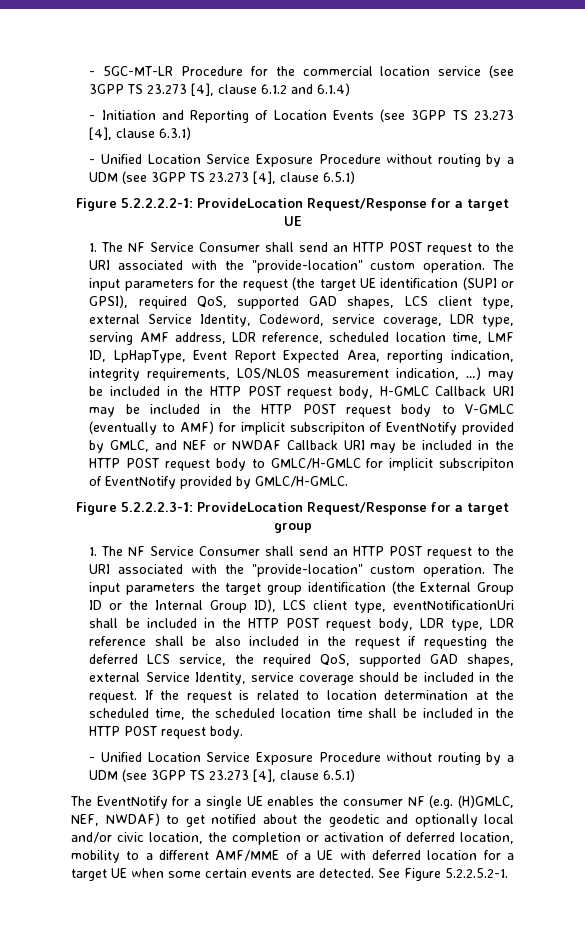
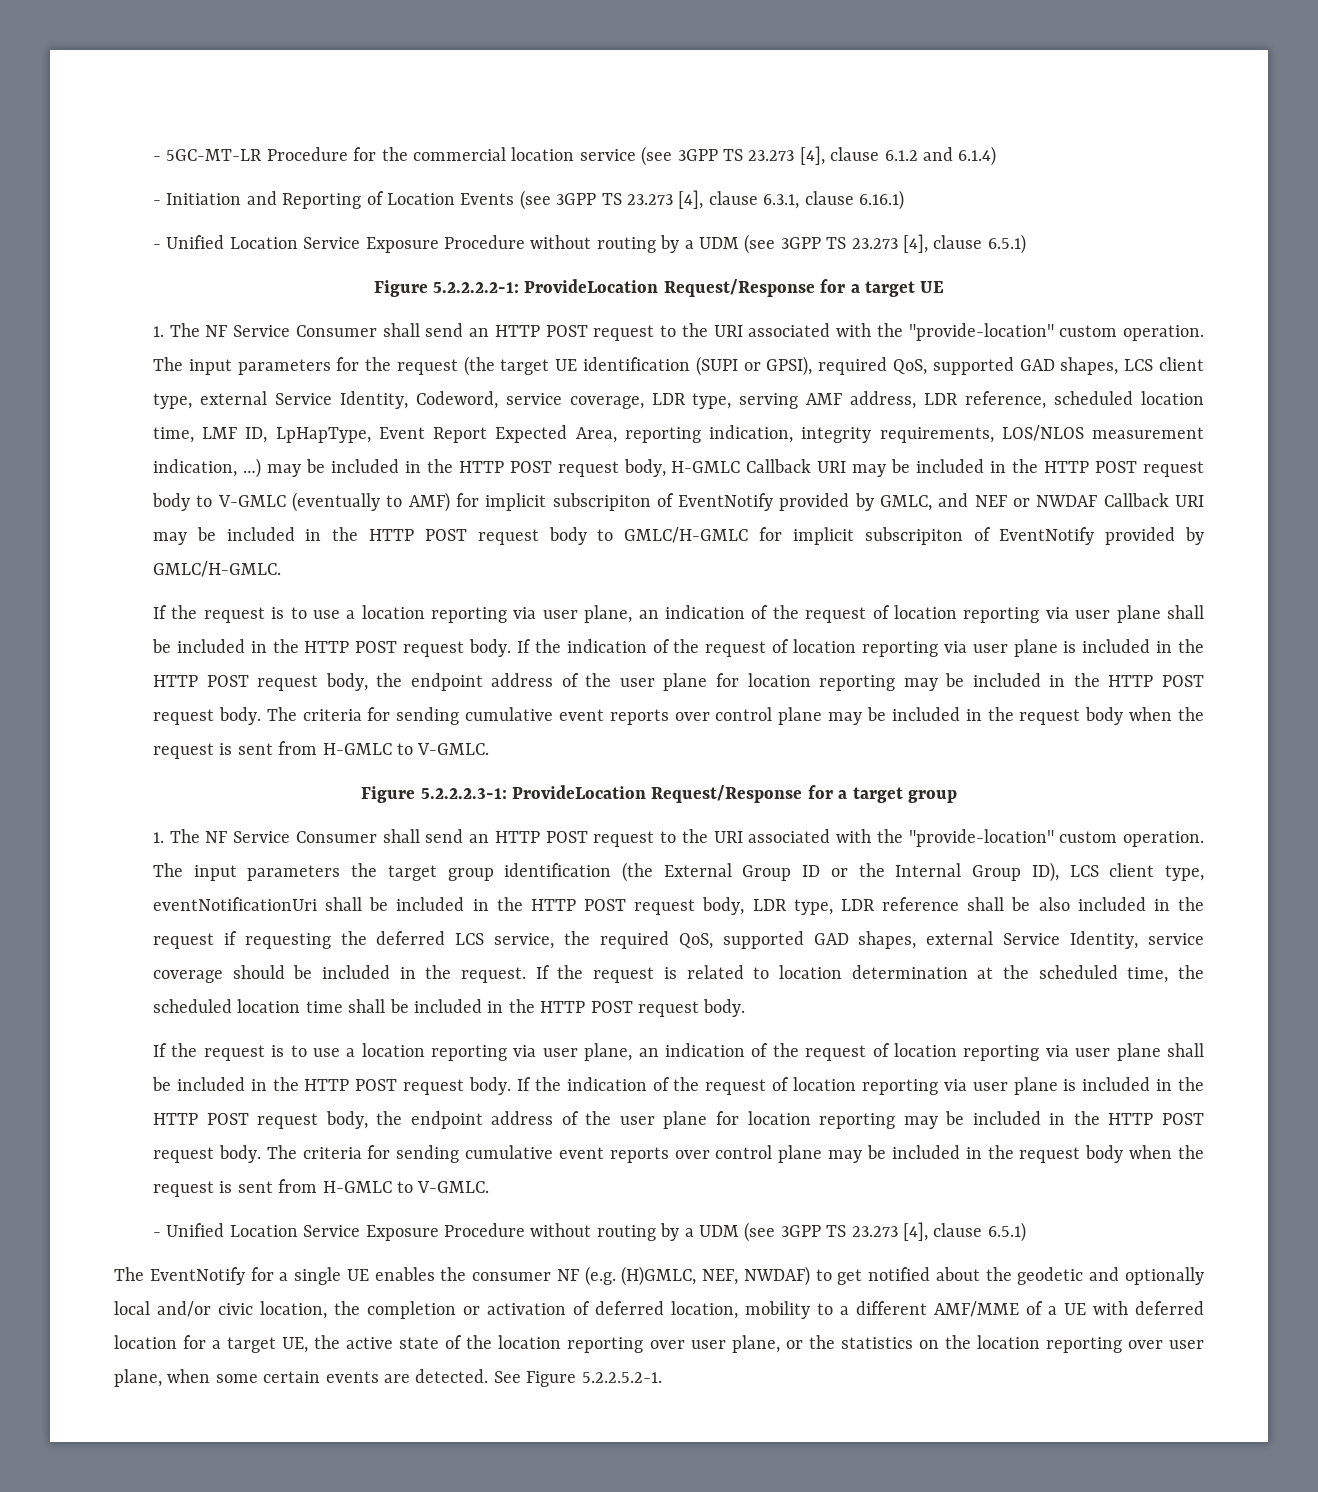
- - Initiation and Reporting of Location Events (see 3GPP TS 23.273 [4], clause 6.3.1)
+ - Initiation and Reporting of Location Events (see 3GPP TS 23.273 [4], clause 6.3.1, clause 6.16.1)
  The input parameters for the request (the target UE identification (SUPI or GPSI), required QoS, supported GAD shapes, LCS client type, external Service Identity, Codeword, service coverage, LDR type, serving AMF address, LDR reference, scheduled location time, LMF ID, LpHapType, Event Report Expected Area, reporting indication, integrity requirements, LOS/NLOS measurement indication, …) may be included in the HTTP POST request body, H-GMLC Callback URI may be included in the HTTP POST request body to V-GMLC (eventually to AMF) for implicit subscripiton of EventNotify provided by GMLC, and NEF or NWDAF Callback URI may be included in the HTTP POST request body to GMLC/H-GMLC for implicit subscripiton of EventNotify provided by GMLC/H-GMLC.
+ If the request is to use a location reporting via user plane, an indication of the request of location reporting via user plane shall be included in the HTTP POST request body. If the indication of the request of location reporting via user plane is included in the HTTP POST request body, the endpoint address of the user plane for location reporting may be included in the HTTP POST request body. The criteria for sending cumulative event reports over control plane may be included in the request body when the request is sent from H-GMLC to V-GMLC.
  If the request is related to location determination at the scheduled time, the scheduled location time shall be included in the HTTP POST request body.
+ If the request is to use a location reporting via user plane, an indication of the request of location reporting via user plane shall be included in the HTTP POST request body. If the indication of the request of location reporting via user plane is included in the HTTP POST request body, the endpoint address of the user plane for location reporting may be included in the HTTP POST request body. The criteria for sending cumulative event reports over control plane may be included in the request body when the request is sent from H-GMLC to V-GMLC.
- The EventNotify for a single UE enables the consumer NF (e.g. (H)GMLC, NEF, NWDAF) to get notified about the geodetic and optionally local and/or civic location, the completion or activation of deferred location, mobility to a different AMF/MME of a UE with deferred location for a target UE when some certain events are detected.
+ The EventNotify for a single UE enables the consumer NF (e.g. (H)GMLC, NEF, NWDAF) to get notified about the geodetic and optionally local and/or civic location, the completion or activation of deferred location, mobility to a different AMF/MME of a UE with deferred location for a target UE, the active state of the location reporting over user plane, or the statistics on the location reporting over user plane, when some certain events are detected.

